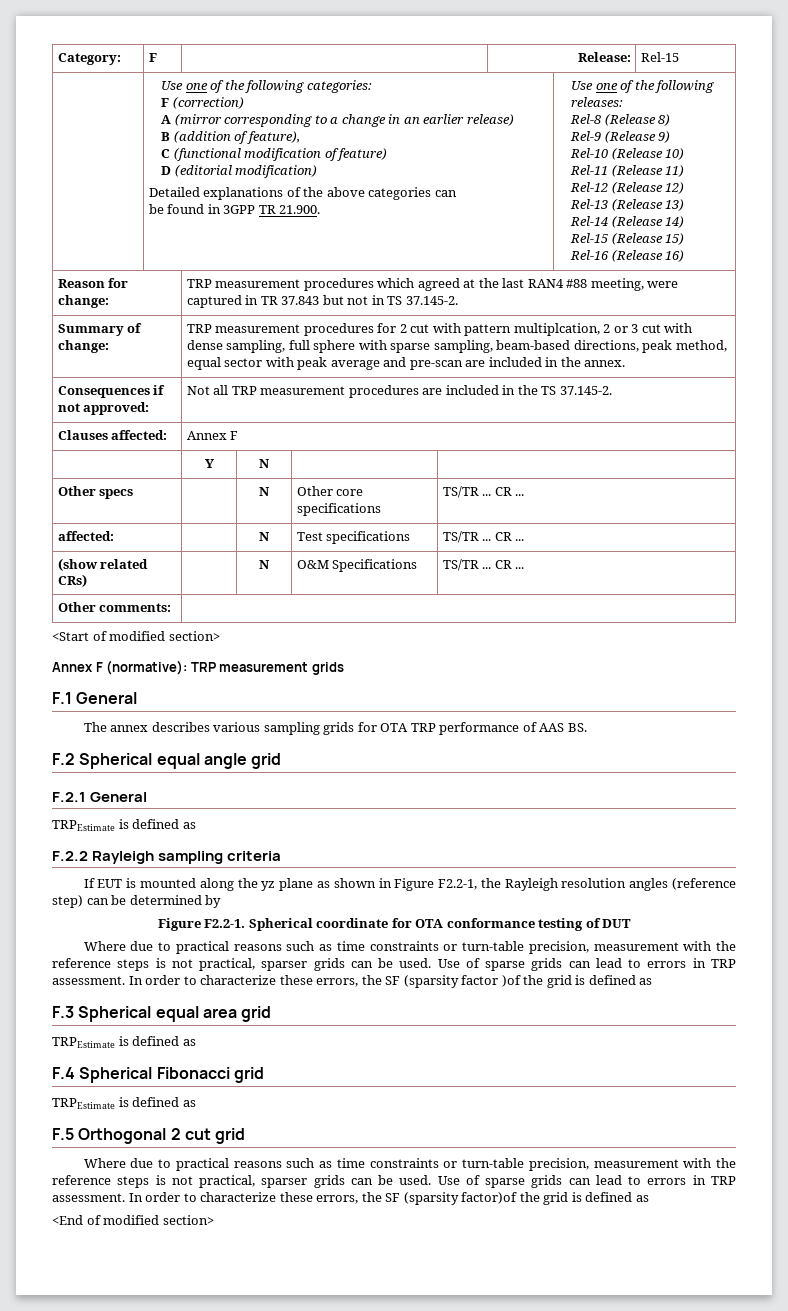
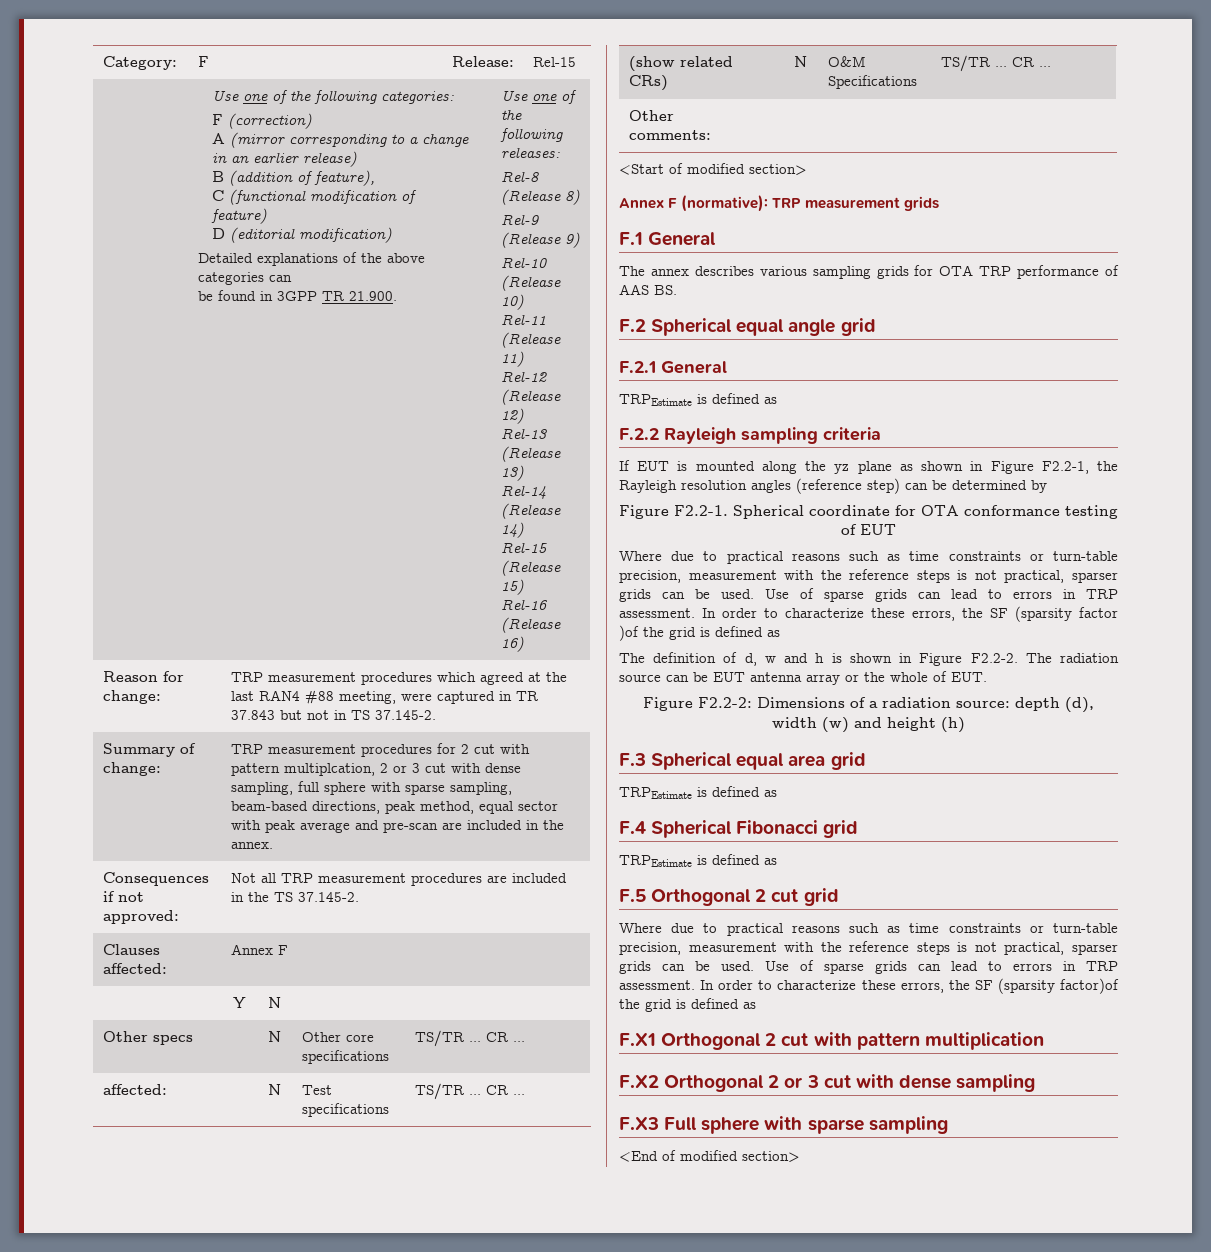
- Figure F2.2-1. Spherical coordinate for OTA conformance testing of DUT
+ Figure F2.2-1. Spherical coordinate for OTA conformance testing of EUT
+ The definition of d, w and h is shown in Figure F2.2-2. The radiation source can be EUT antenna array or the whole of EUT.
+ Figure F2.2-2: Dimensions of a radiation source: depth (d), width (w) and height (h)
+ F.X1 Orthogonal 2 cut with pattern multiplication
+ F.X2 Orthogonal 2 or 3 cut with dense sampling
+ F.X3 Full sphere with sparse sampling

